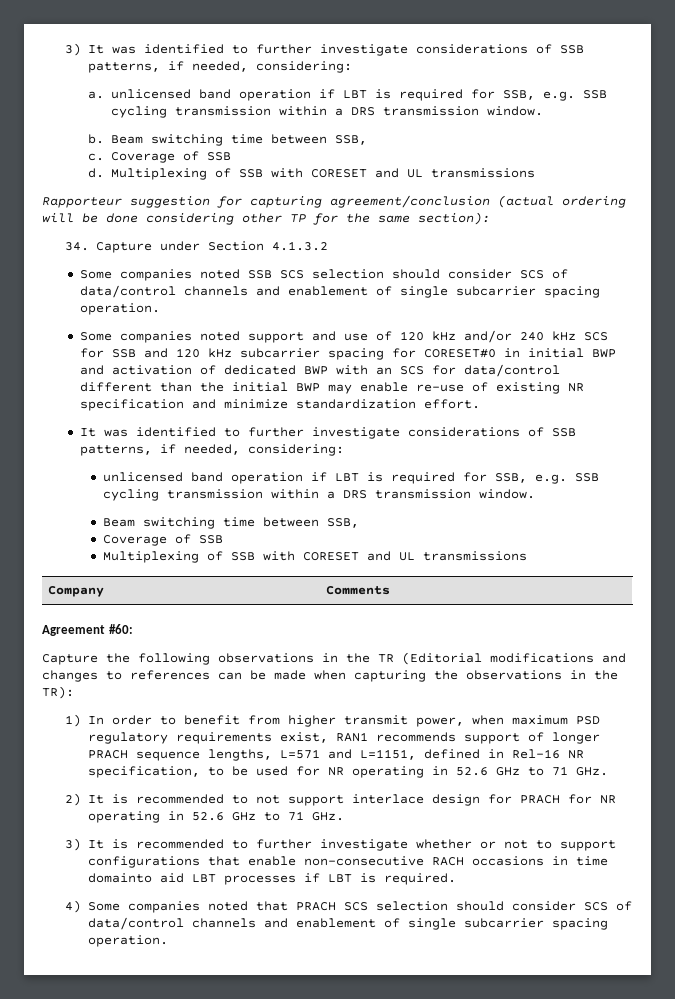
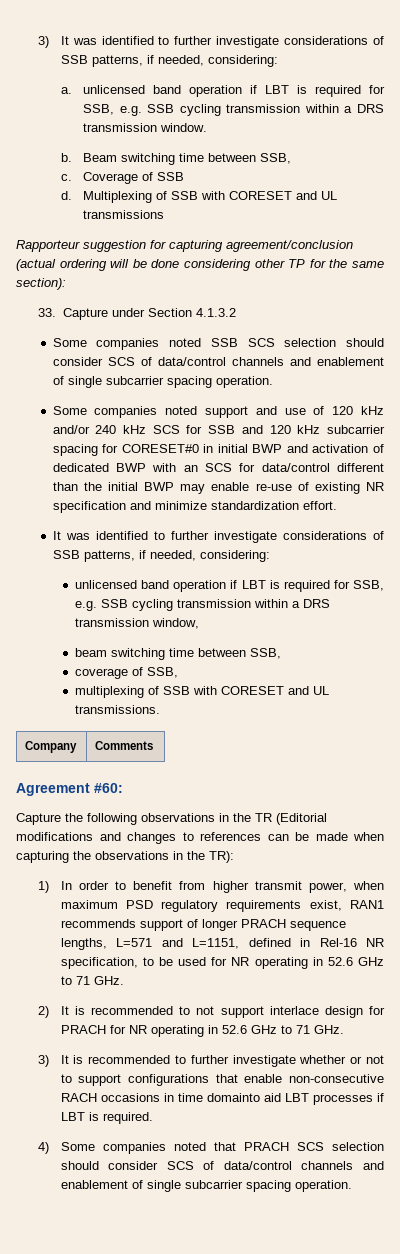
- 34. Capture under Section 4.1.3.2
+ 33. Capture under Section 4.1.3.2
  Some companies noted support and use of 120 kHz and/or 240 kHz SCS for SSB and 120 kHz subcarrier spacing for CORESET#0 in initial BWP and activation of dedicated BWP with an SCS for data/control different than the initial BWP may enable re-use of existing NR specification and minimize standardization effort.
  It was identified to further investigate considerations of SSB patterns, if needed, considering:
- unlicensed band operation if LBT is required for SSB, e.g. SSB cycling transmission within a DRS transmission window.
- Beam switching time between SSB,
- Coverage of SSB
- Multiplexing of SSB with CORESET and UL transmissions
+ unlicensed band operation if LBT is required for SSB, e.g. SSB cycling transmission within a DRS transmission window,
+ beam switching time between SSB,
+ coverage of SSB,
+ multiplexing of SSB with CORESET and UL transmissions.

